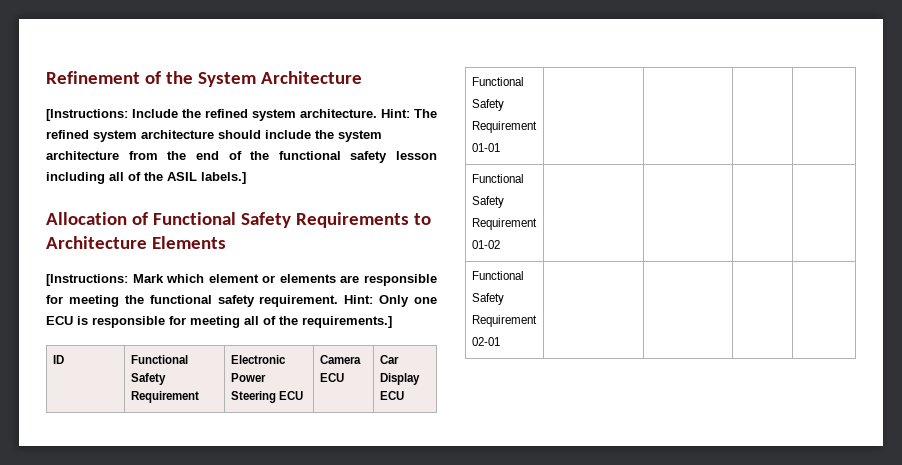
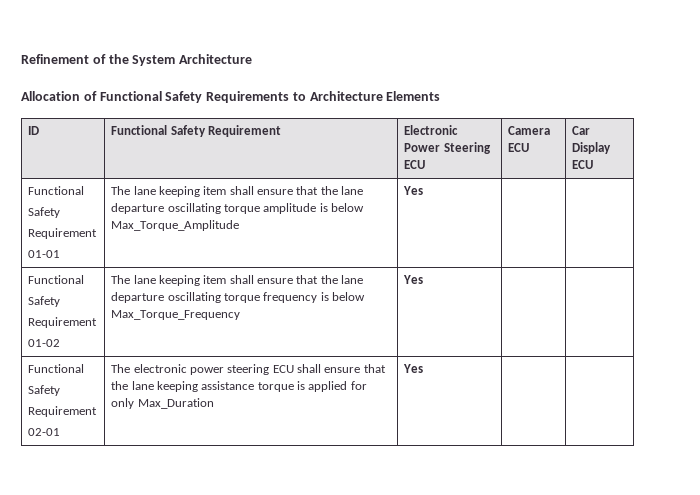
- [Instructions: Include the refined system architecture. Hint: The refined system architecture should include the system architecture from the end of the functional safety lesson including all of the ASIL labels.]
- [Instructions: Mark which element or elements are responsible for meeting the functional safety requirement. Hint: Only one ECU is responsible for meeting all of the requirements.]
  ID | Functional Safety Requirement | Electronic Power Steering ECU | Camera ECU | Car Display ECU
  Functional
  Safety
  Requirement
- 01-01 | | | |
+ 01-01 | The lane keeping item shall ensure that the lane departure oscillating torque amplitude is below Max_Torque_Amplitude | Yes | |
  Functional
  Safety
  Requirement
- 01-02 | | | |
+ 01-02 | The lane keeping item shall ensure that the lane departure oscillating torque frequency is below Max_Torque_Frequency | Yes | |
  Functional
  Safety
  Requirement
- 02-01 | | | |
+ 02-01 | The electronic power steering ECU shall ensure that the lane keeping assistance torque is applied for only Max_Duration | Yes | |

